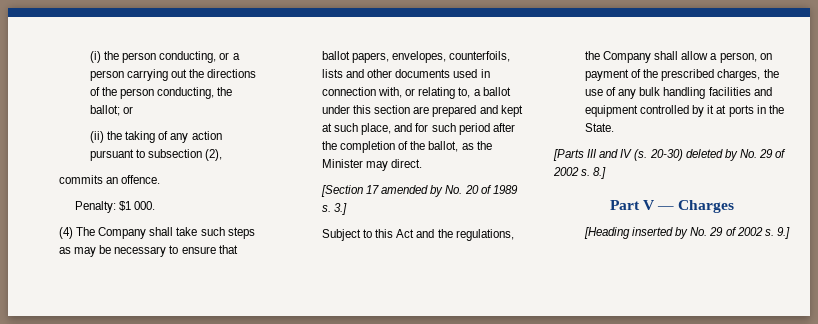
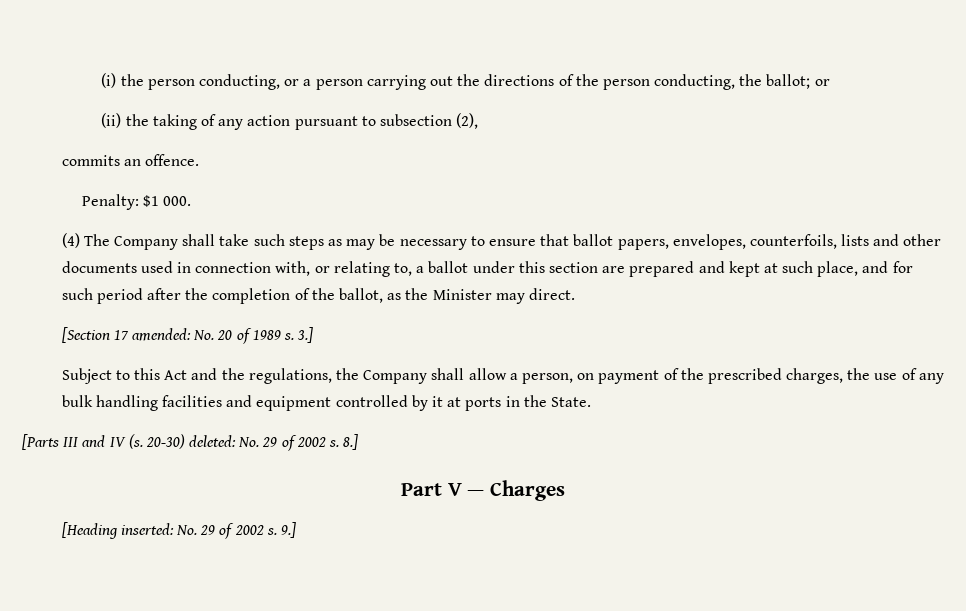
- [Section 17 amended by No. 20 of 1989 s.
+ [Section 17 amended: No. 20 of 1989 s.
- 20-30) deleted by No. 29 of 2002 s.
+ 20-30) deleted: No. 29 of 2002 s.
- [Heading inserted by No. 29 of 2002 s.
+ [Heading inserted: No. 29 of 2002 s.

